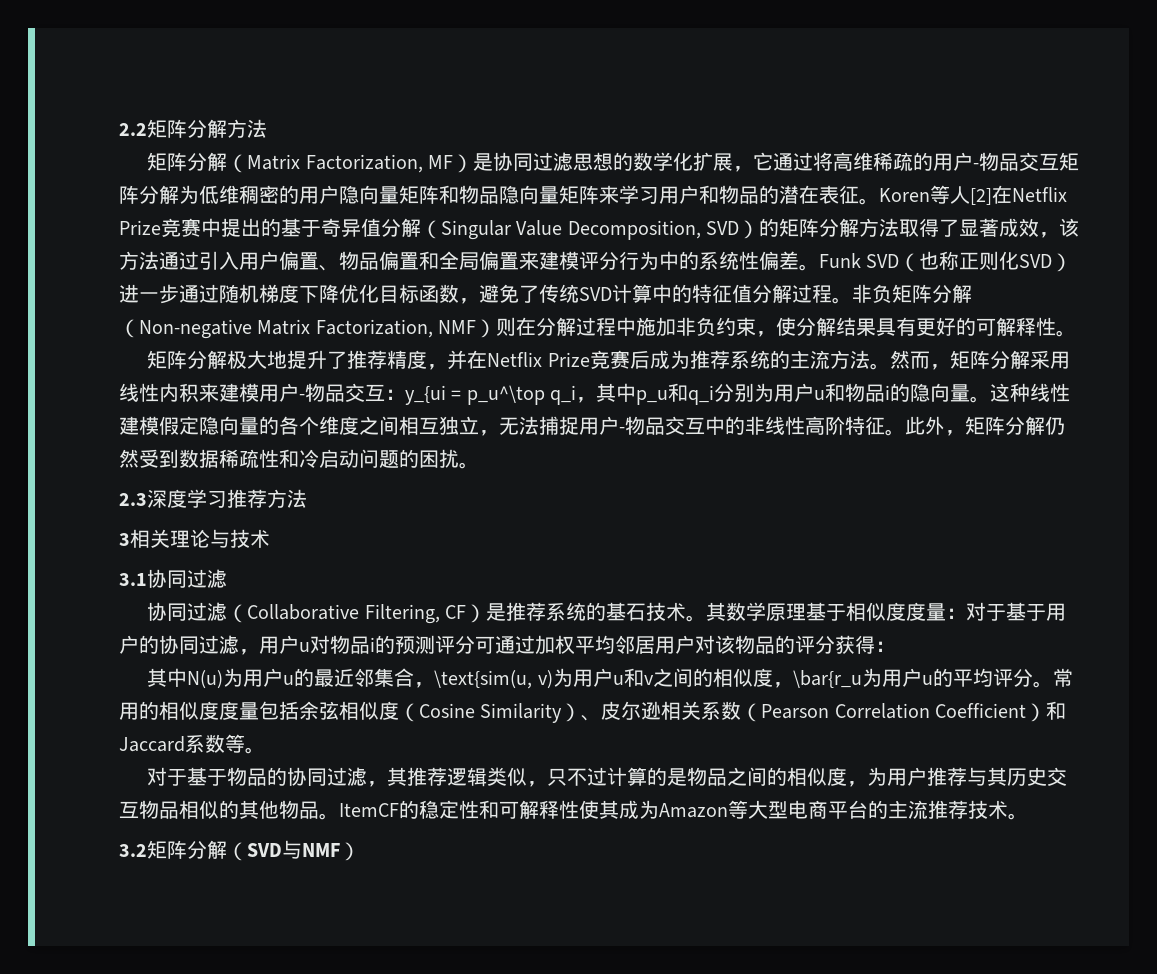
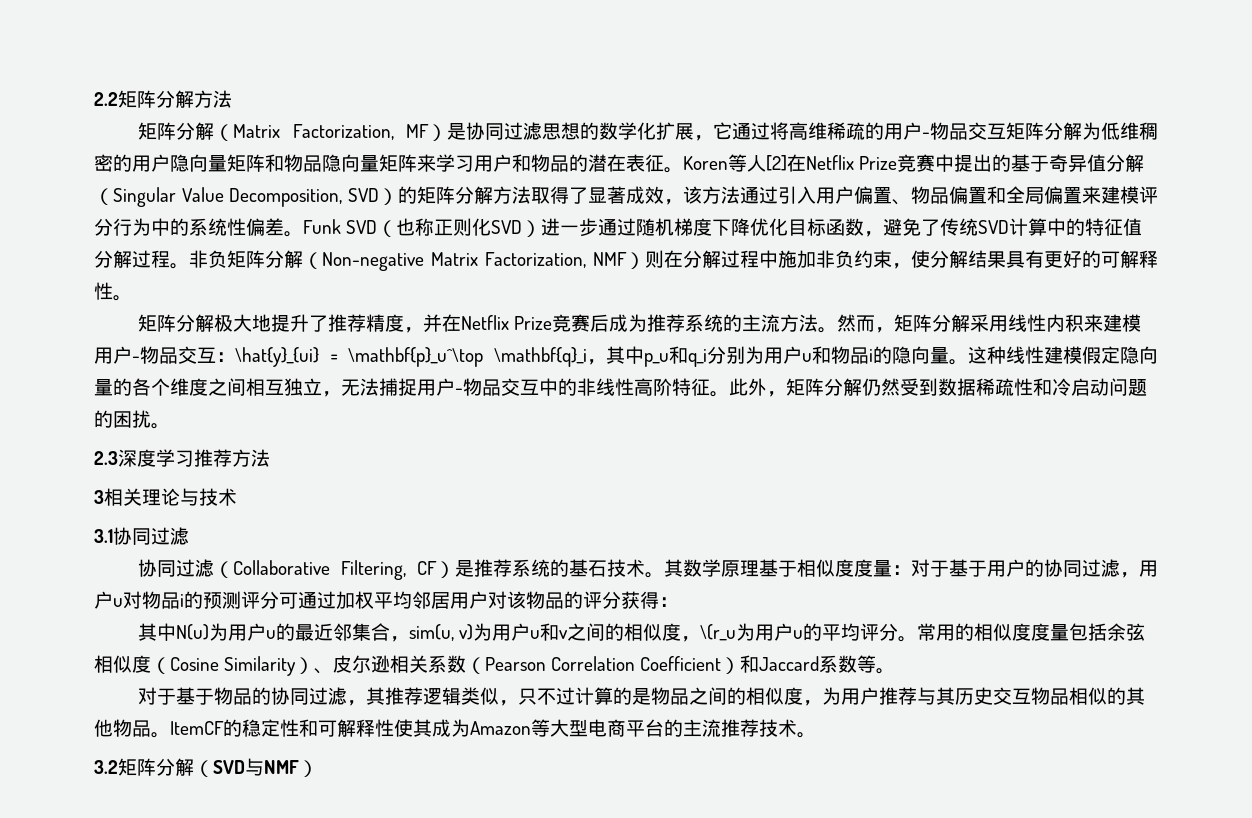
- 然而，矩阵分解采用线性内积来建模用户-物品交互：y_{ui = p_u^\top q_i，其中p_u和q_i分别为用户u和物品i的隐向量。
+ 然而，矩阵分解采用线性内积来建模用户-物品交互：\hat{y}_{ui} = \mathbf{p}_u^\top \mathbf{q}_i，其中p_u和q_i分别为用户u和物品i的隐向量。
- 其中N(u)为用户u的最近邻集合，\text{sim(u, v)为用户u和v之间的相似度，\bar{r_u为用户u的平均评分。
+ 其中N(u)为用户u的最近邻集合，sim(u, v)为用户u和v之间的相似度，\(r_u为用户u的平均评分。

